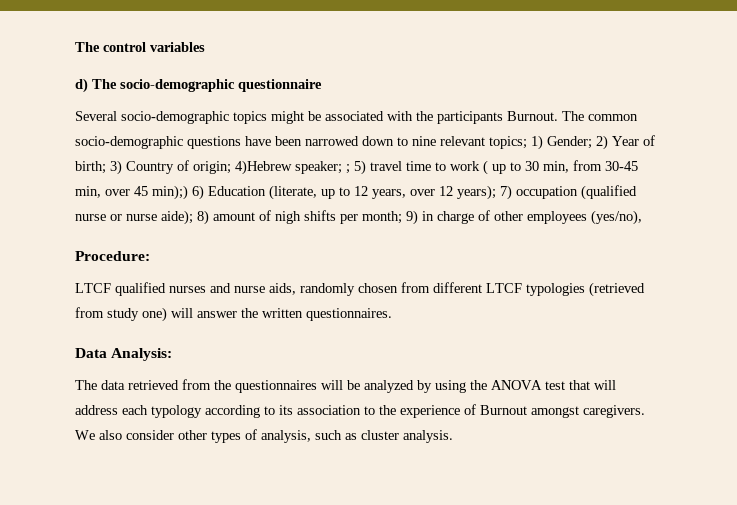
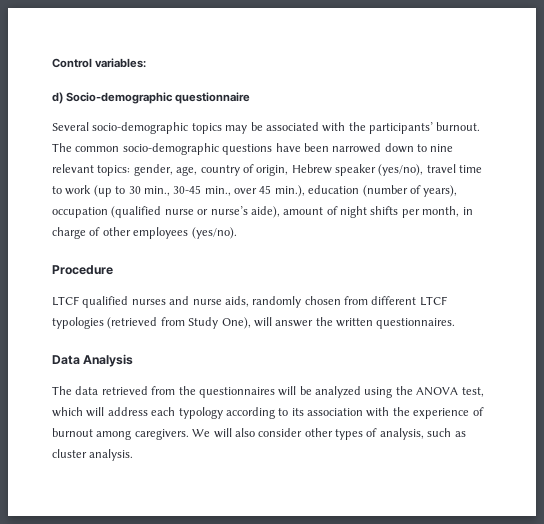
- The control variables
+ Control variables:
- d) The socio-demographic questionnaire
+ d) Socio-demographic questionnaire
- Several socio-demographic topics might be associated with the participants Burnout.
+ Several socio-demographic topics may be associated with the participants’ burnout.
- The common socio-demographic questions have been narrowed down to nine relevant topics; 1) Gender; 2) Year of birth; 3) Country of origin; 4)Hebrew speaker; ; 5) travel time to work ( up to 30 min, from 30-45 min, over 45 min);) 6) Education (literate, up to 12 years, over 12 years); 7) occupation (qualified nurse or nurse aide); 8) amount of nigh shifts per month; 9) in charge of other employees (yes/no),
- Procedure:
+ The common socio-demographic questions have been narrowed down to nine relevant topics: gender, age, country of origin, Hebrew speaker (yes/no), travel time to work (up to 30 min., 30-45 min., over 45 min.), education (number of years), occupation (qualified nurse or nurse’s aide), amount of night shifts per month, in charge of other employees (yes/no).
+ Procedure
- LTCF qualified nurses and nurse aids, randomly chosen from different LTCF typologies (retrieved from study one) will answer the written questionnaires.
+ LTCF qualified nurses and nurse aids, randomly chosen from different LTCF typologies (retrieved from Study One), will answer the written questionnaires.
- Data Analysis:
+ Data Analysis
- The data retrieved from the questionnaires will be analyzed by using the ANOVA test that will address each typology according to its association to the experience of Burnout amongst caregivers.
+ The data retrieved from the questionnaires will be analyzed using the ANOVA test, which will address each typology according to its association with the experience of burnout among caregivers.
- We also consider other types of analysis, such as cluster analysis.
+ We will also consider other types of analysis, such as cluster analysis.

